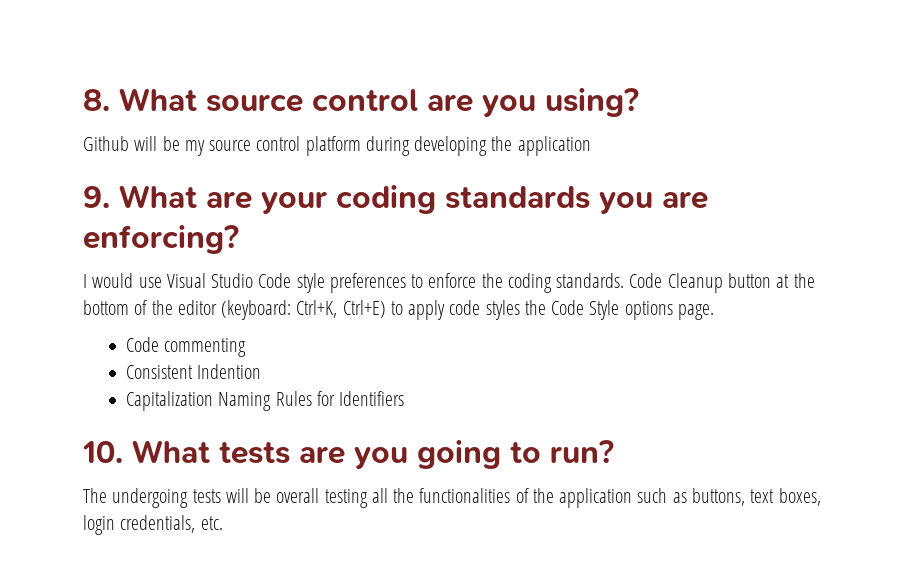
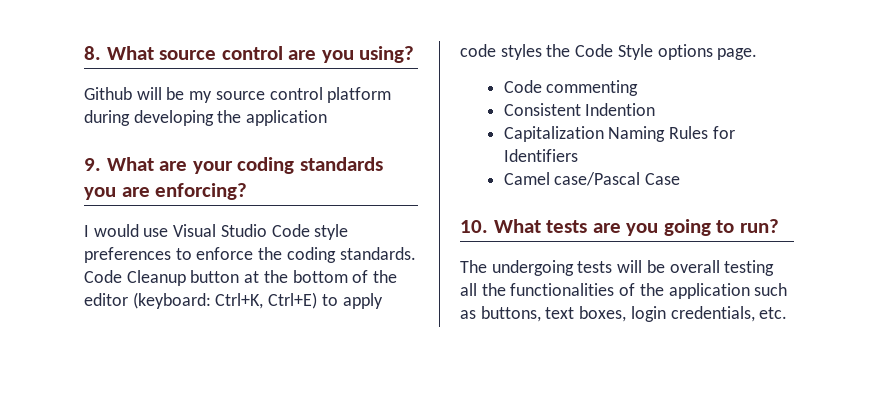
+ Camel case/Pascal Case

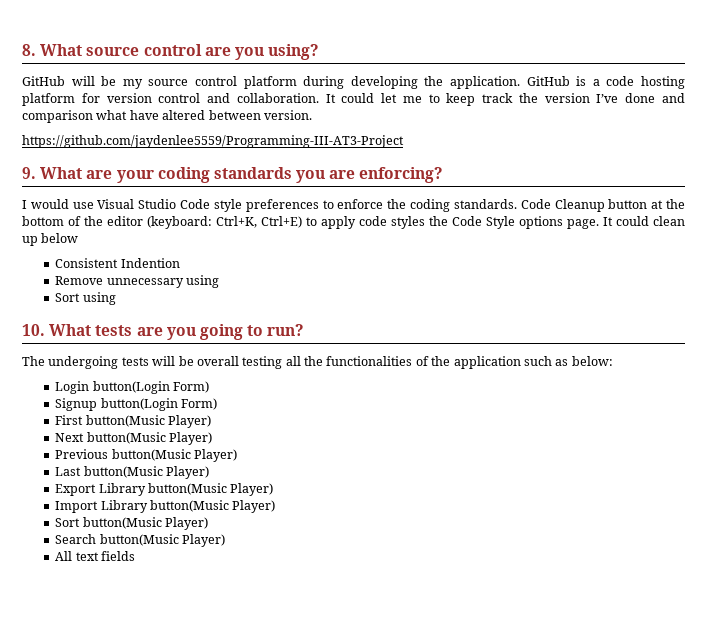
- Github will be my source control platform during developing the application
+ GitHub will be my source control platform during developing the application. GitHub is a code hosting platform for version control and collaboration. It could let me to keep track the version I’ve done and comparison what have altered between version.
+ https://github.com/jaydenlee5559/Programming-III-AT3-Project
- Code Cleanup button at the bottom of the editor (keyboard: Ctrl+K, Ctrl+E) to apply code styles the Code Style options page.
- Code commenting
+ Code Cleanup button at the bottom of the editor (keyboard: Ctrl+K, Ctrl+E) to apply code styles the Code Style options page. It could clean up below
  Consistent Indention
- Capitalization Naming Rules for Identifiers
- Camel case/Pascal Case
+ Remove unnecessary using
+ Sort using
- The undergoing tests will be overall testing all the functionalities of the application such as buttons, text boxes, login credentials, etc.
+ The undergoing tests will be overall testing all the functionalities of the application such as below:
+ Login button(Login Form)
+ Signup button(Login Form)
+ First button(Music Player)
+ Next button(Music Player)
+ Previous button(Music Player)
+ Last button(Music Player)
+ Export Library button(Music Player)
+ Import Library button(Music Player)
+ Sort button(Music Player)
+ Search button(Music Player)
+ All text fields

